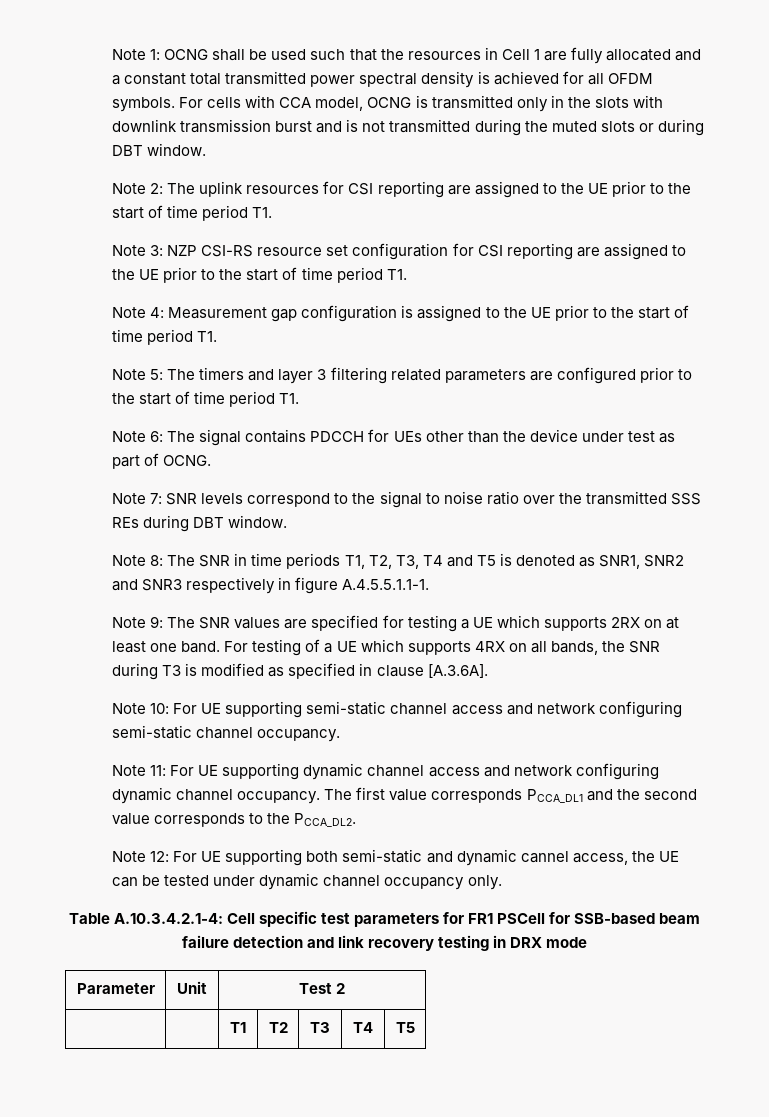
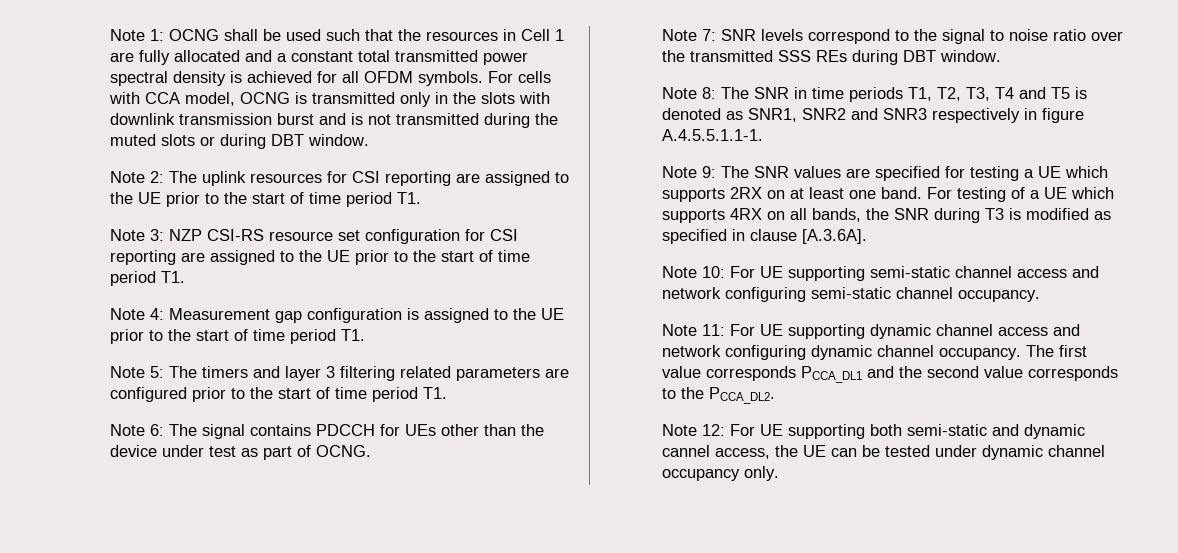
- Table A.10.3.4.2.1-4: Cell specific test parameters for FR1 PSCell for SSB-based beam failure detection and link recovery testing in DRX mode
- Parameter | Unit | Test 2
- | | T1 | T2 | T3 | T4 | T5

